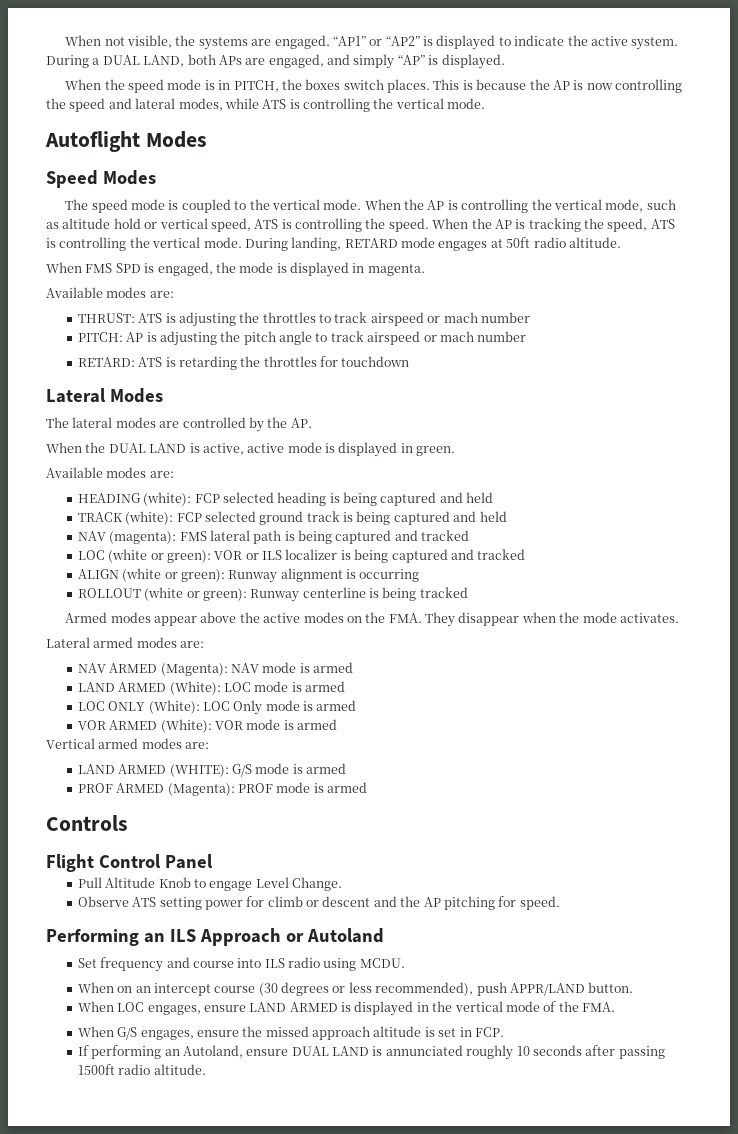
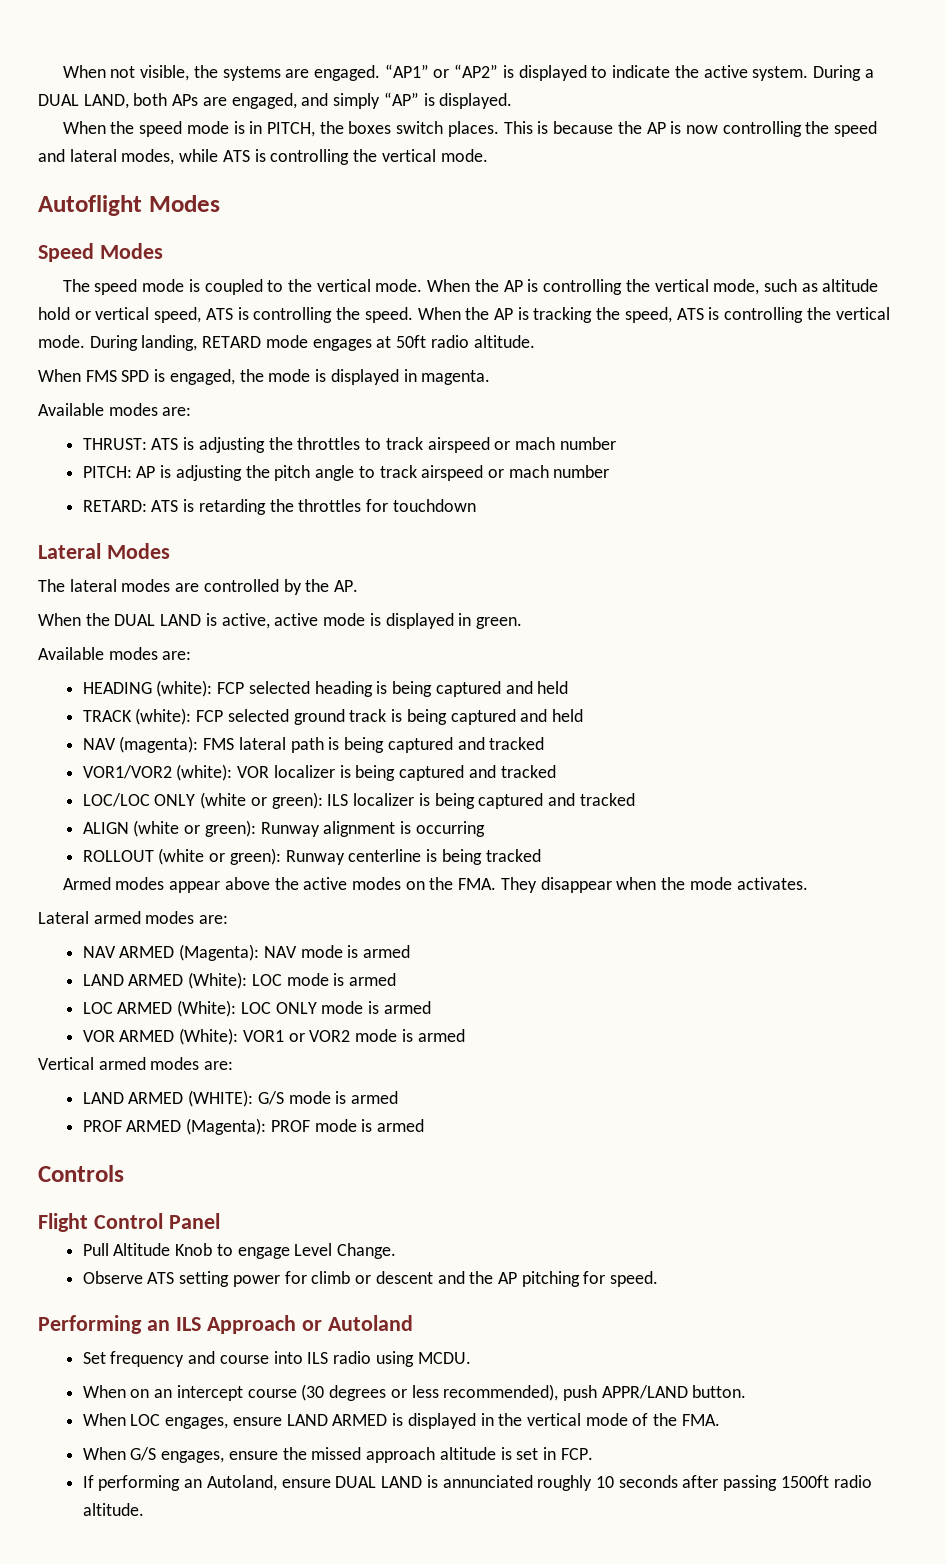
- LOC (white or green): VOR or ILS localizer is being captured and tracked
+ VOR1/VOR2 (white): VOR localizer is being captured and tracked
+ LOC/LOC ONLY (white or green): ILS localizer is being captured and tracked
- LOC ONLY (White): LOC Only mode is armed
+ LOC ARMED (White): LOC ONLY mode is armed
- VOR ARMED (White): VOR mode is armed
+ VOR ARMED (White): VOR1 or VOR2 mode is armed

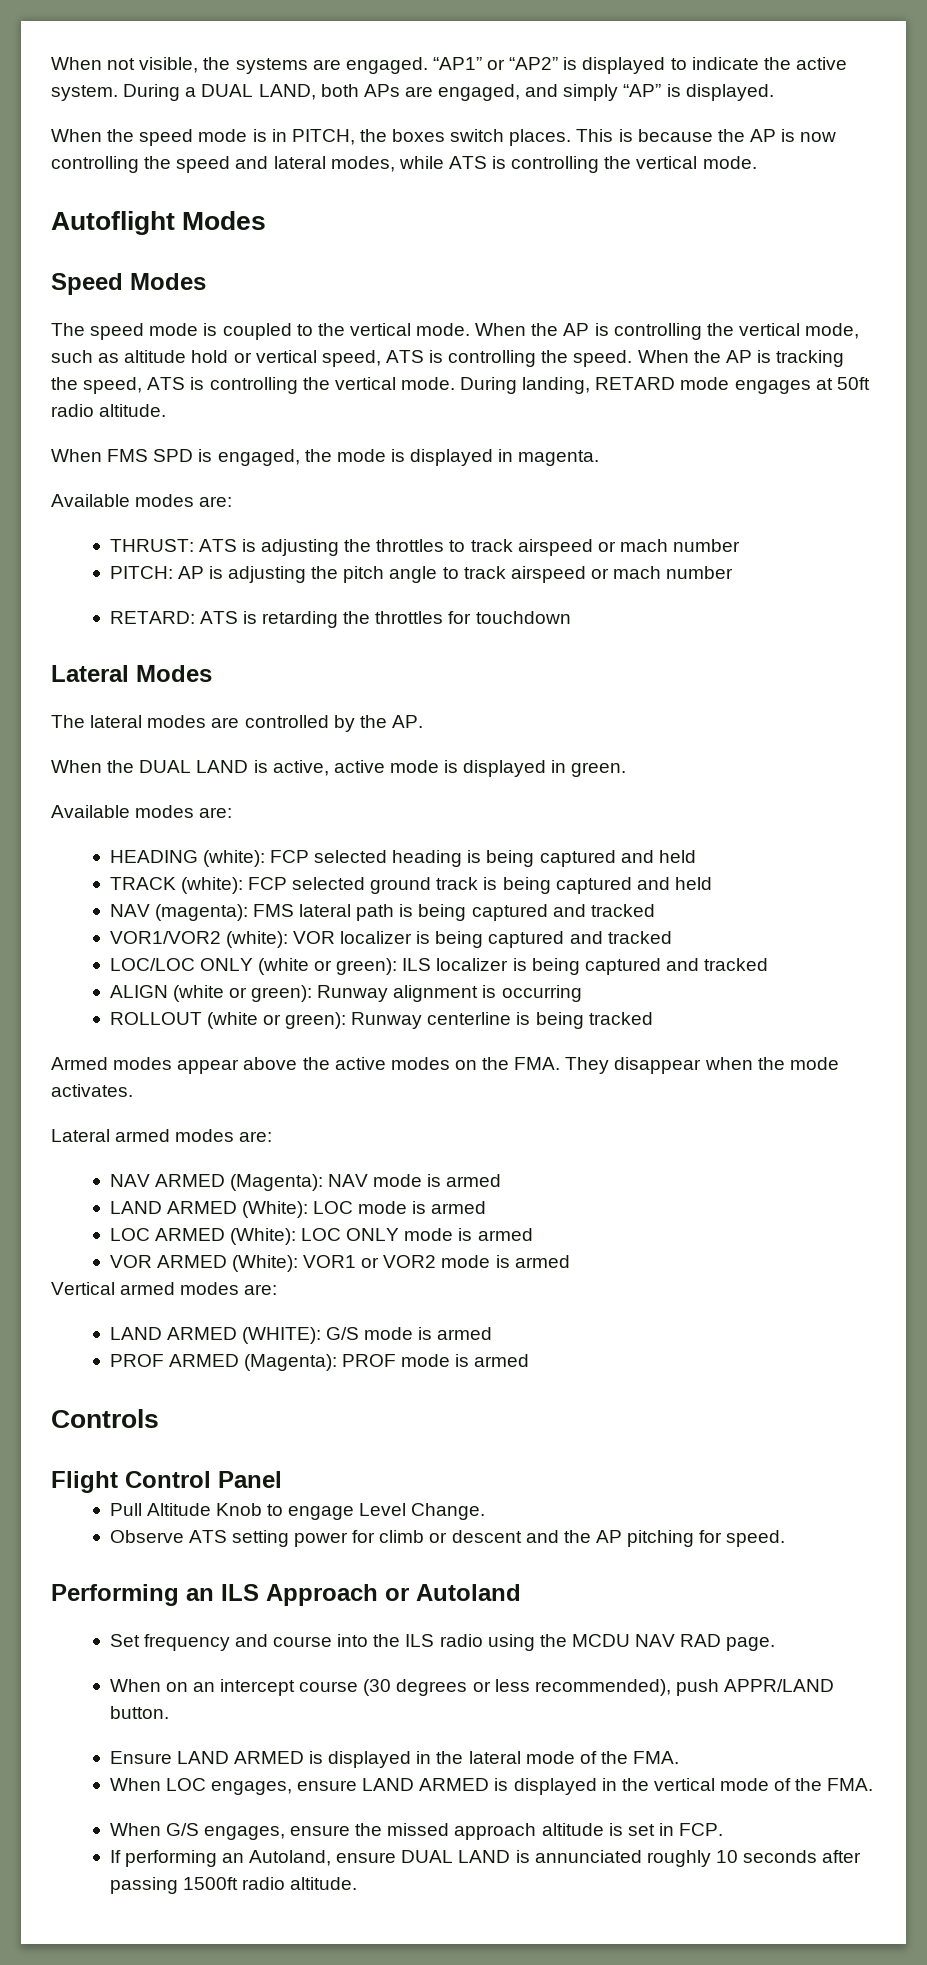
- Set frequency and course into ILS radio using MCDU.
+ Set frequency and course into the ILS radio using the MCDU NAV RAD page.
+ Ensure LAND ARMED is displayed in the lateral mode of the FMA.

